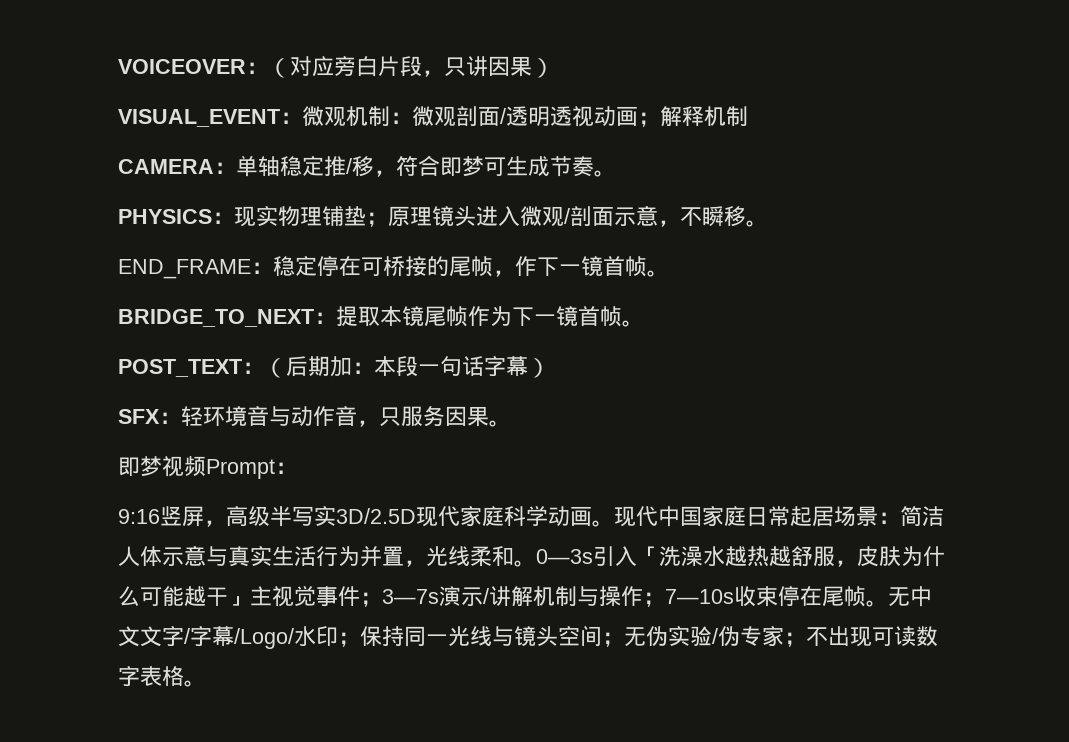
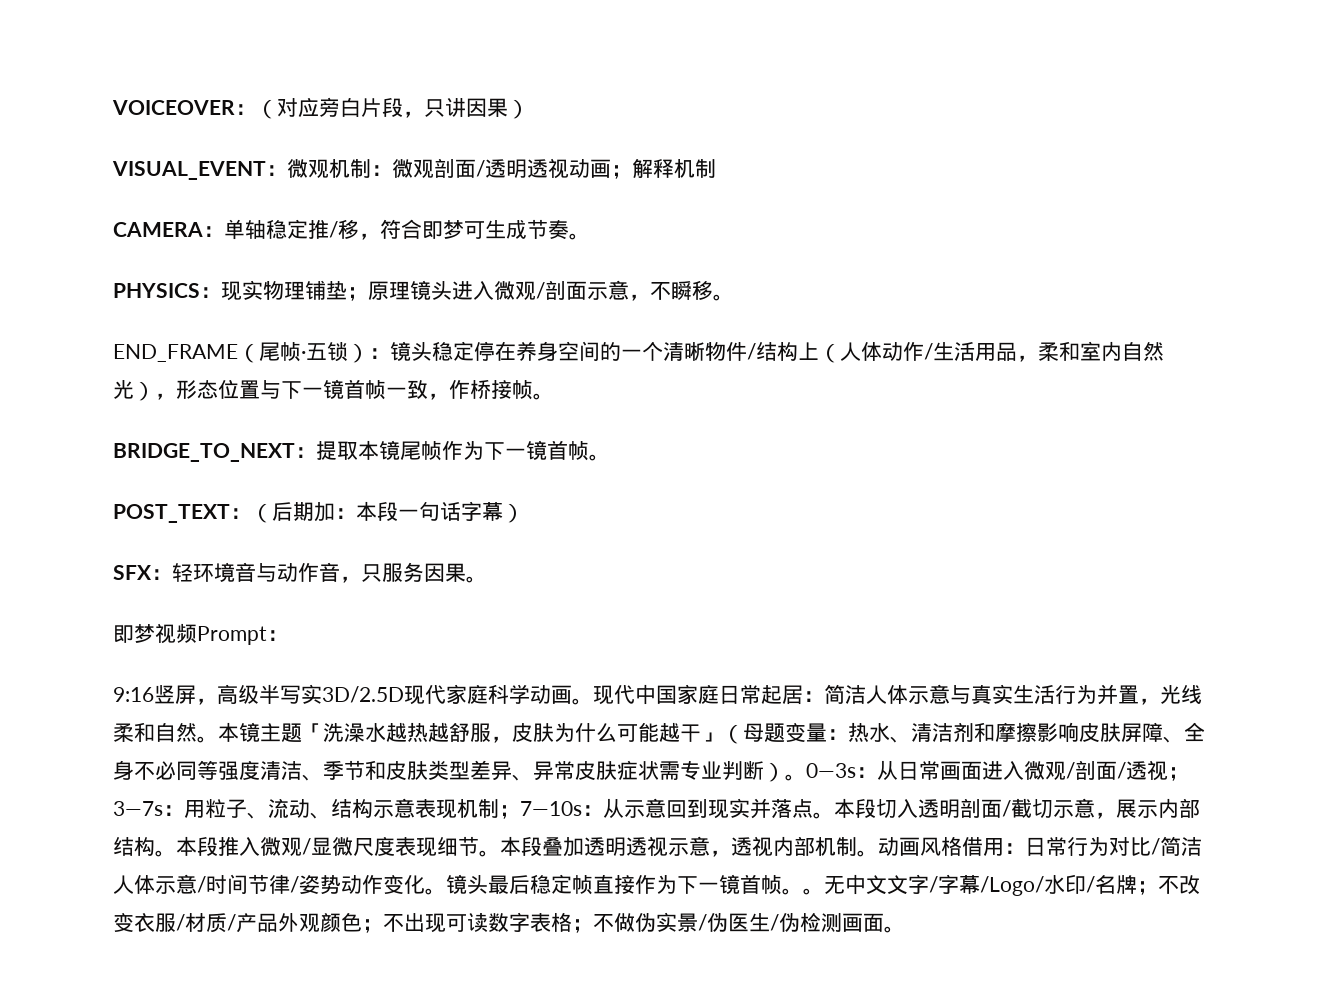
- END_FRAME：稳定停在可桥接的尾帧，作下一镜首帧。
+ END_FRAME（尾帧·五锁）：镜头稳定停在养身空间的一个清晰物件/结构上（人体动作/生活用品，柔和室内自然光），形态位置与下一镜首帧一致，作桥接帧。
- 现代中国家庭日常起居场景：简洁人体示意与真实生活行为并置，光线柔和。0—3s引入「洗澡水越热越舒服，皮肤为什么可能越干」主视觉事件；3—7s演示/讲解机制与操作；7—10s收束停在尾帧。
+ 现代中国家庭日常起居：简洁人体示意与真实生活行为并置，光线柔和自然。本镜主题「洗澡水越热越舒服，皮肤为什么可能越干」（母题变量：热水、清洁剂和摩擦影响皮肤屏障、全身不必同等强度清洁、季节和皮肤类型差异、异常皮肤症状需专业判断）。0—3s：从日常画面进入微观/剖面/透视；3—7s：用粒子、流动、结构示意表现机制；7—10s：从示意回到现实并落点。本段切入透明剖面/截切示意，展示内部结构。本段推入微观/显微尺度表现细节。本段叠加透明透视示意，透视内部机制。动画风格借用：日常行为对比/简洁人体示意/时间节律/姿势动作变化。镜头最后稳定帧直接作为下一镜首帧。。
- 无中文文字/字幕/Logo/水印；保持同一光线与镜头空间；无伪实验/伪专家；不出现可读数字表格。
+ 无中文文字/字幕/Logo/水印/名牌；不改变衣服/材质/产品外观颜色；不出现可读数字表格；不做伪实景/伪医生/伪检测画面。

